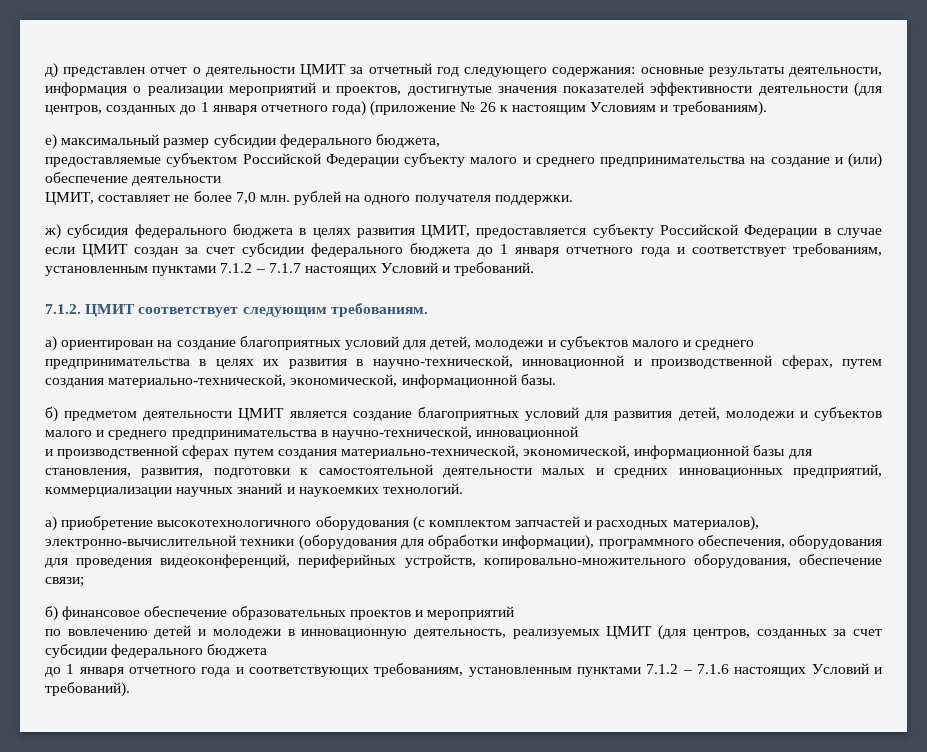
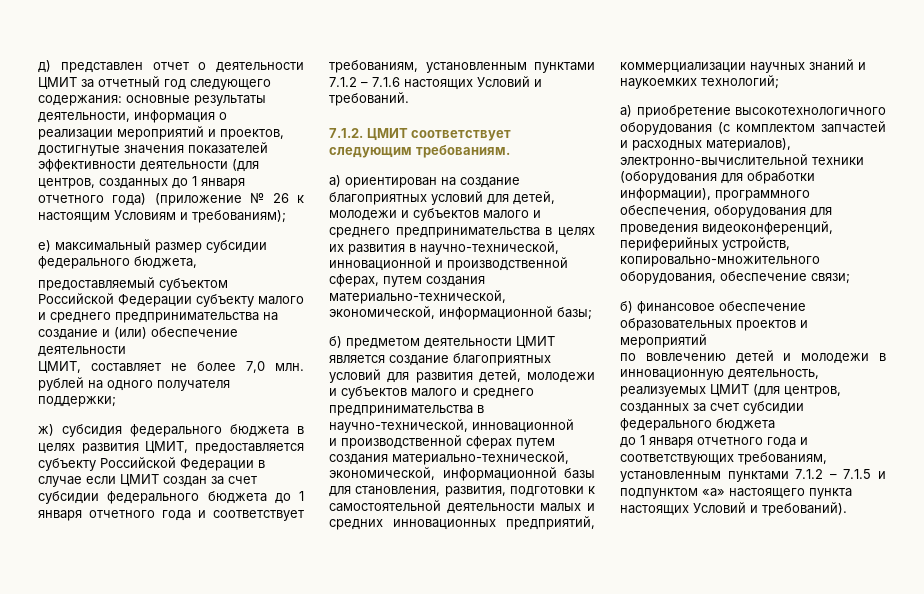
- д) представлен отчет о деятельности ЦМИТ за отчетный год следующего содержания: основные результаты деятельности, информация о реализации мероприятий и проектов, достигнутые значения показателей эффективности деятельности (для центров, созданных до 1 января отчетного года) (приложение № 26 к настоящим Условиям и требованиям).
+ д) представлен отчет о деятельности ЦМИТ за отчетный год следующего содержания: основные результаты деятельности, информация о реализации мероприятий и проектов, достигнутые значения показателей эффективности деятельности (для центров, созданных до 1 января отчетного года) (приложение № 26 к настоящим Условиям и требованиям);
- предоставляемые субъектом Российской Федерации субъекту малого и среднего предпринимательства на создание и (или) обеспечение деятельности
+ предоставляемый субъектом Российской Федерации субъекту малого и среднего предпринимательства на создание и (или) обеспечение деятельности
- ЦМИТ, составляет не более 7,0 млн. рублей на одного получателя поддержки.
+ ЦМИТ, составляет не более 7,0 млн. рублей на одного получателя поддержки;
- ж) субсидия федерального бюджета в целях развития ЦМИТ, предоставляется субъекту Российской Федерации в случае если ЦМИТ создан за счет субсидии федерального бюджета до 1 января отчетного года и соответствует требованиям, установленным пунктами 7.1.2 – 7.1.7 настоящих Условий и требований.
+ ж) субсидия федерального бюджета в целях развития ЦМИТ, предоставляется субъекту Российской Федерации в случае если ЦМИТ создан за счет субсидии федерального бюджета до 1 января отчетного года и соответствует требованиям, установленным пунктами 7.1.2 – 7.1.6 настоящих Условий и требований.
- а) ориентирован на создание благоприятных условий для детей, молодежи и субъектов малого и среднего предпринимательства в целях их развития в научно-технической, инновационной и производственной сферах, путем создания материально-технической, экономической, информационной базы.
+ а) ориентирован на создание благоприятных условий для детей, молодежи и субъектов малого и среднего предпринимательства в целях их развития в научно-технической, инновационной и производственной сферах, путем создания материально-технической, экономической, информационной базы;
- и производственной сферах путем создания материально-технической, экономической, информационной базы для становления, развития, подготовки к самостоятельной деятельности малых и средних инновационных предприятий, коммерциализации научных знаний и наукоемких технологий.
+ и производственной сферах путем создания материально-технической, экономической, информационной базы для становления, развития, подготовки к самостоятельной деятельности малых и средних инновационных предприятий, коммерциализации научных знаний и наукоемких технологий;
- до 1 января отчетного года и соответствующих требованиям, установленным пунктами 7.1.2 – 7.1.6 настоящих Условий и требований).
+ до 1 января отчетного года и соответствующих требованиям, установленным пунктами 7.1.2 – 7.1.5 и подпунктом «а» настоящего пункта настоящих Условий и требований).

